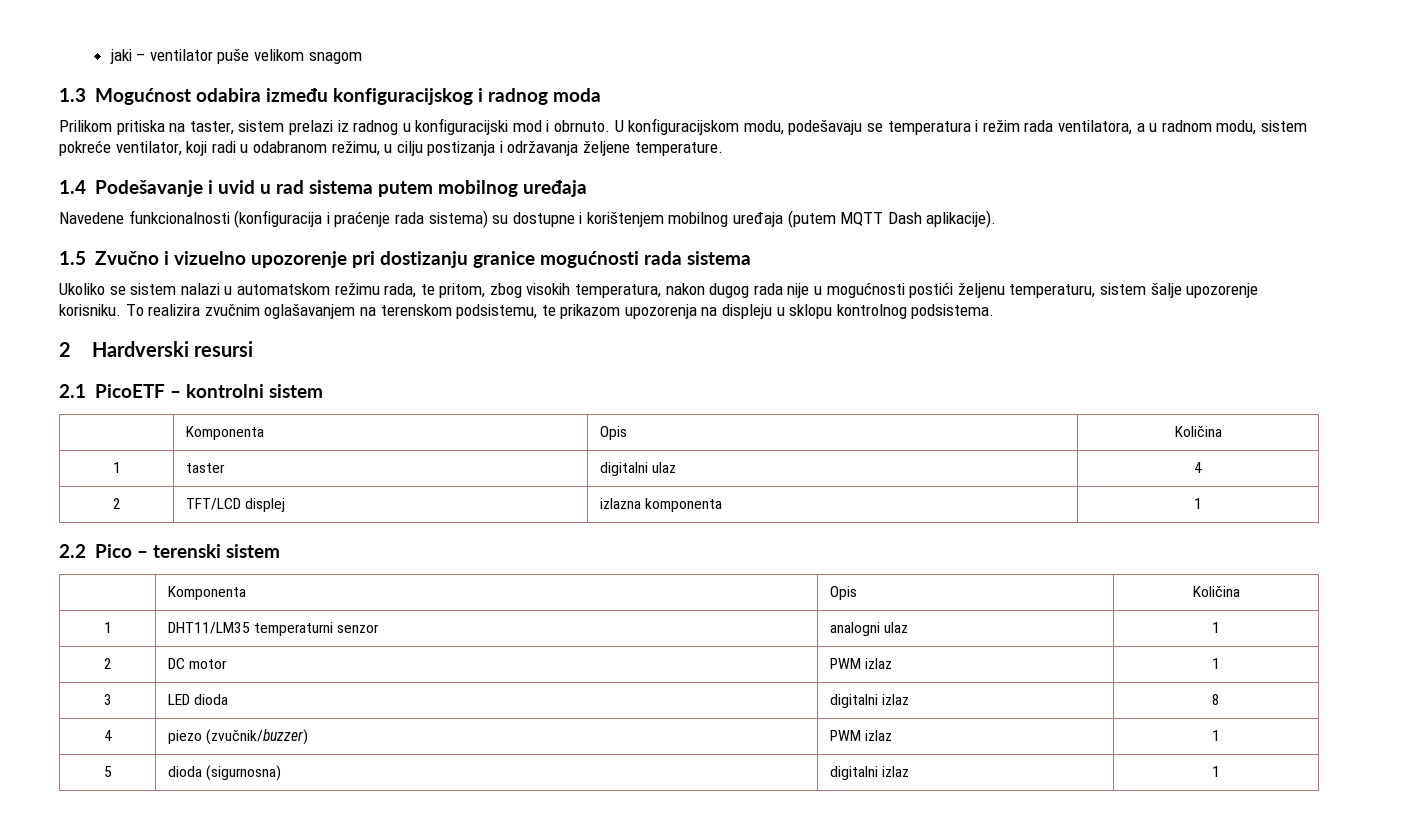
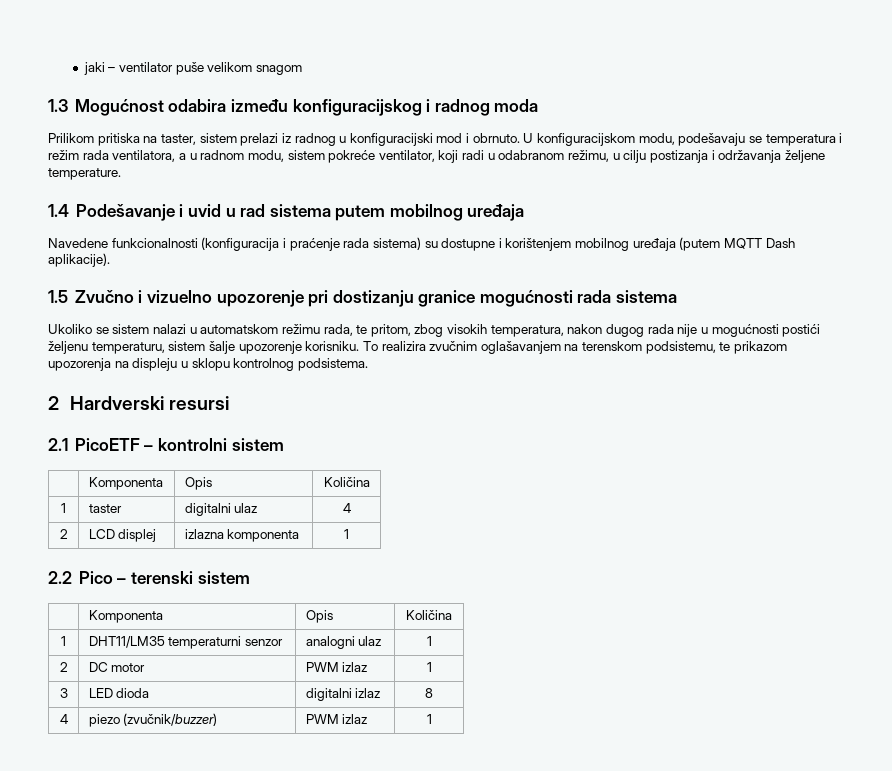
- 2 | TFT/LCD displej | izlazna komponenta | 1
+ 2 | LCD displej | izlazna komponenta | 1
- 5 | dioda (sigurnosna) | digitalni izlaz | 1

